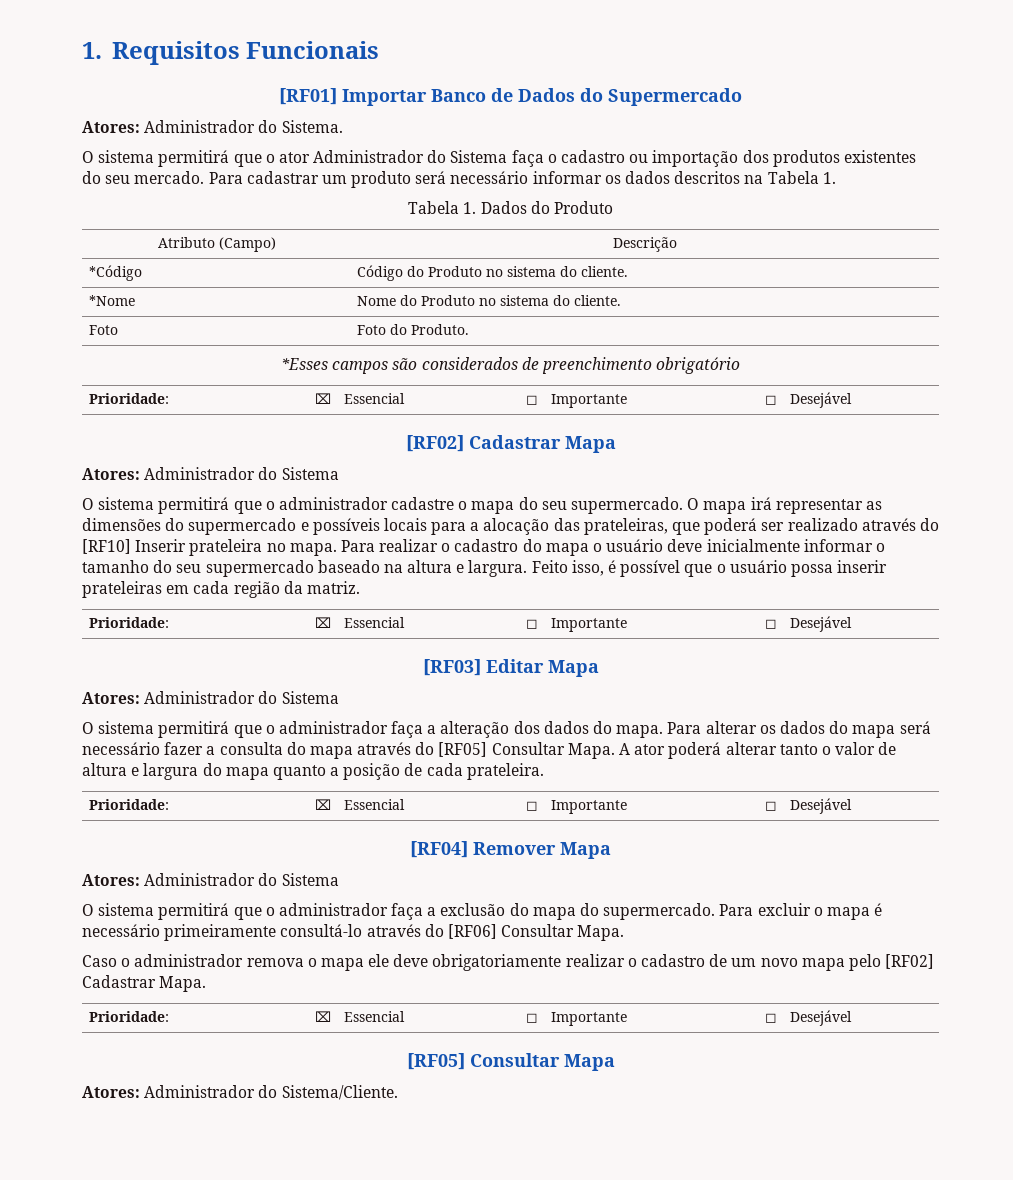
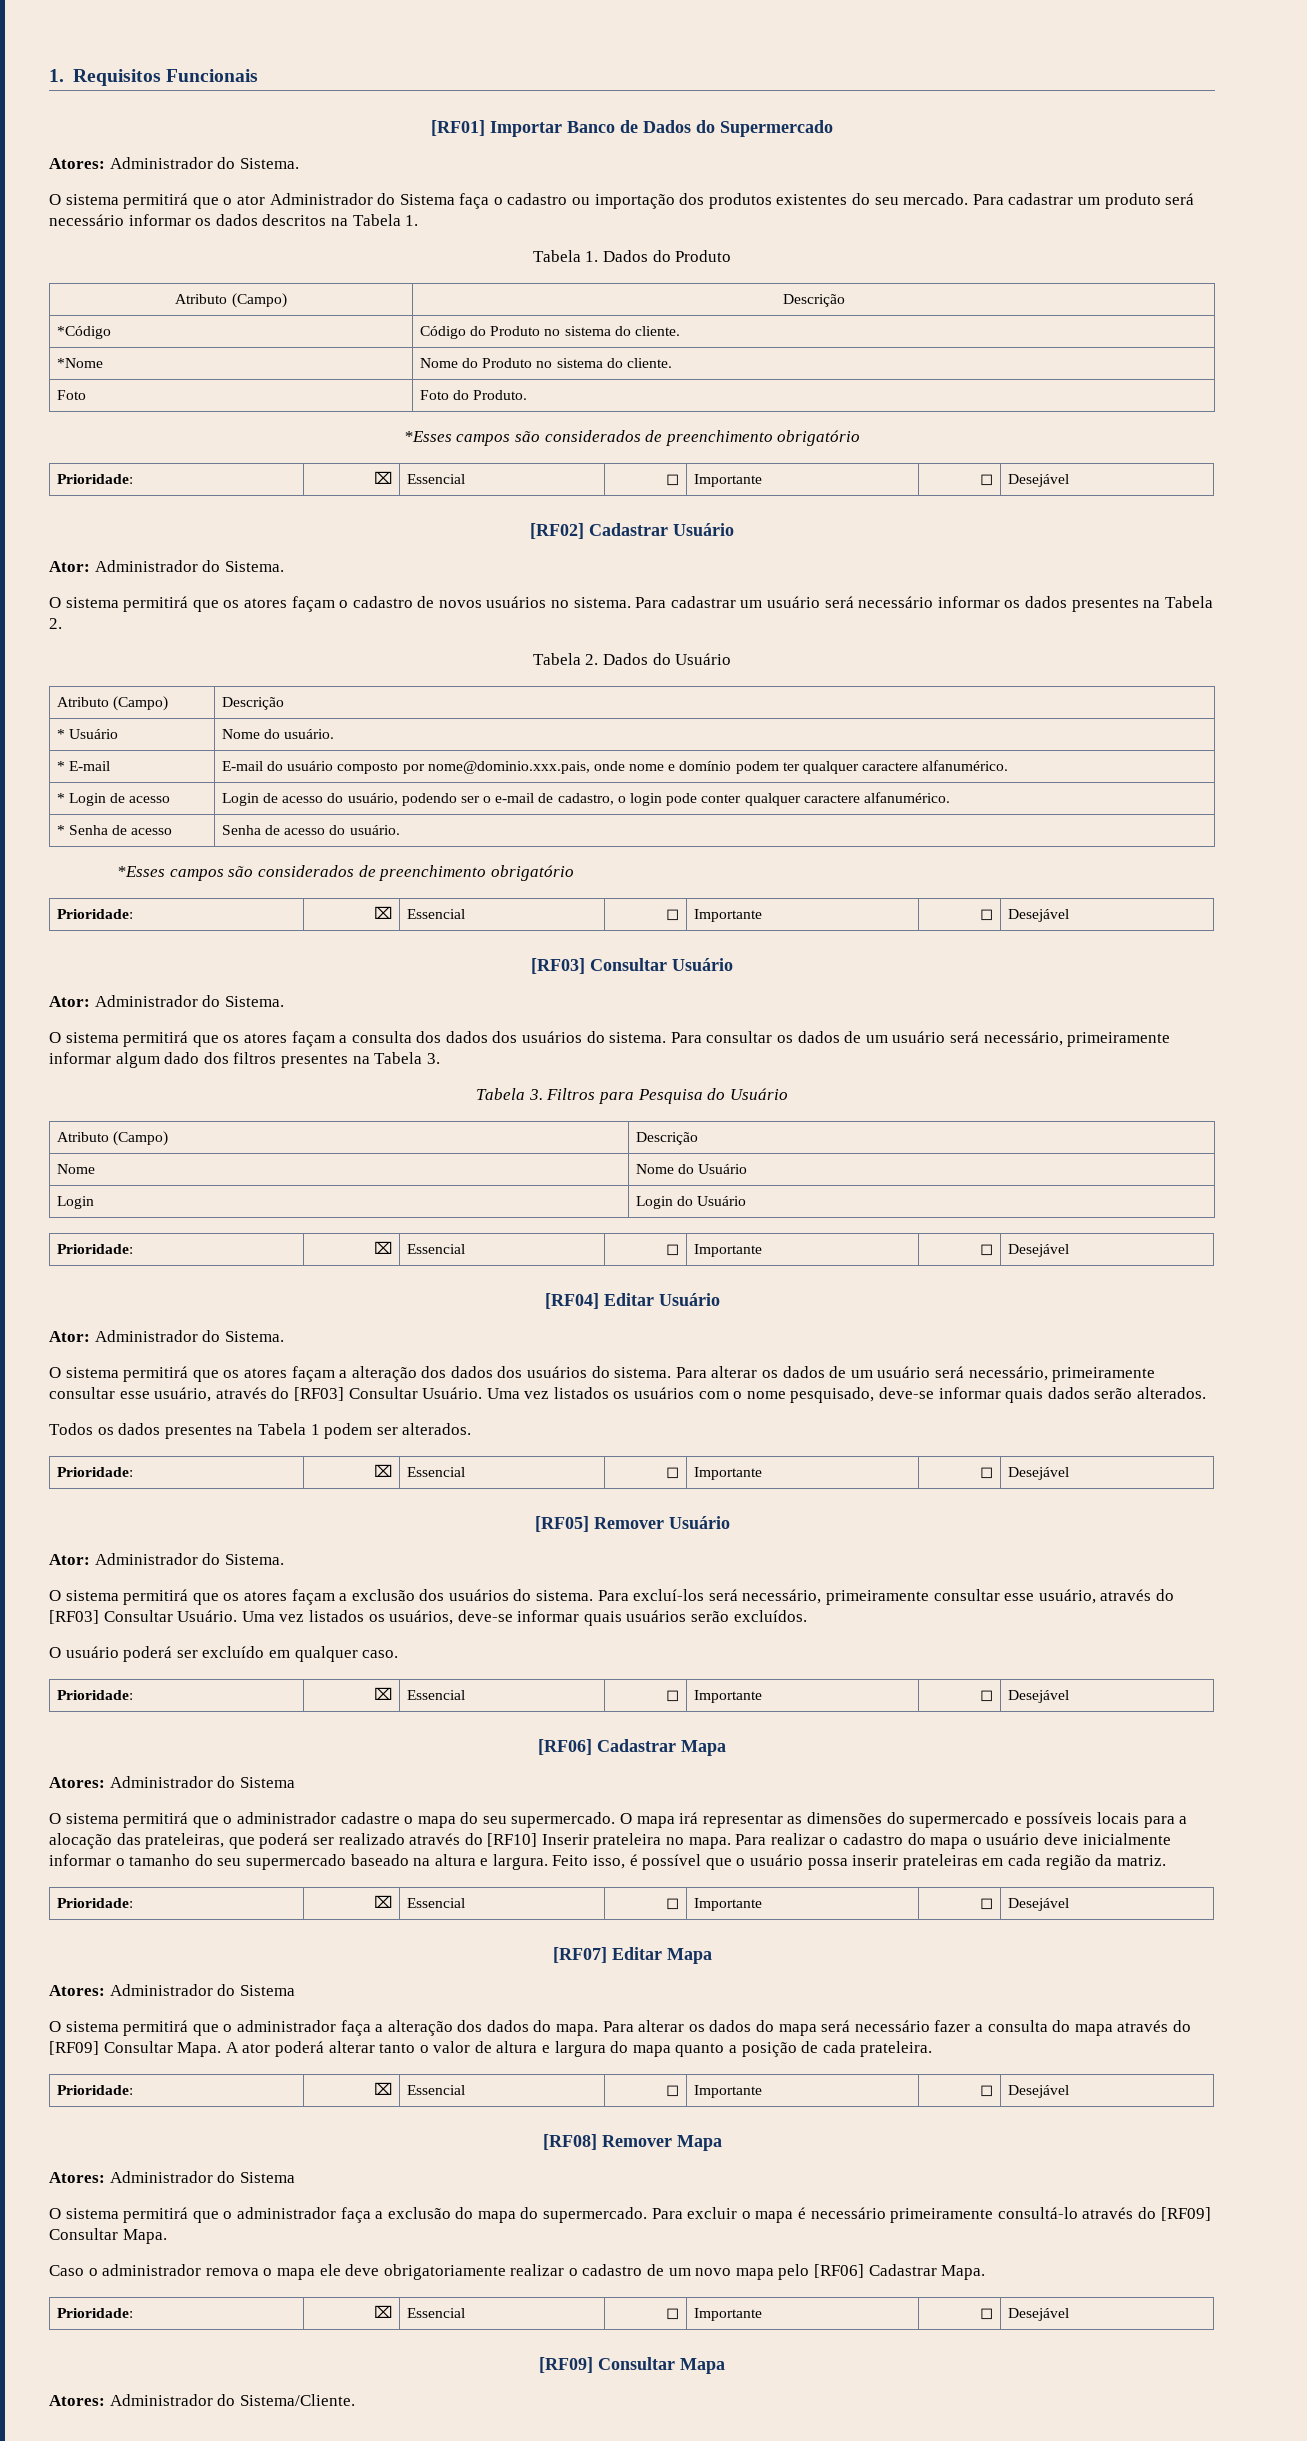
- [RF02] Cadastrar Mapa
+ [RF02] Cadastrar Usuário
+ Ator: Administrador do Sistema.
+ O sistema permitirá que os atores façam o cadastro de novos usuários no sistema. Para cadastrar um usuário será necessário informar os dados presentes na Tabela 2.
+ Tabela 2. Dados do Usuário
+ Atributo (Campo) | Descrição
+ * Usuário | Nome do usuário.
+ * E-mail | E-mail do usuário composto por nome@dominio.xxx.pais, onde nome e domínio podem ter qualquer caractere alfanumérico.
+ * Login de acesso | Login de acesso do usuário, podendo ser o e-mail de cadastro, o login pode conter qualquer caractere alfanumérico.
+ * Senha de acesso | Senha de acesso do usuário.
+ *Esses campos são considerados de preenchimento obrigatório
+ Prioridade: | ⌧ | Essencial | ◻ | Importante | ◻ | Desejável
+ [RF03] Consultar Usuário
+ Ator: Administrador do Sistema.
+ O sistema permitirá que os atores façam a consulta dos dados dos usuários do sistema. Para consultar os dados de um usuário será necessário, primeiramente informar algum dado dos filtros presentes na Tabela 3.
+ Tabela 3. Filtros para Pesquisa do Usuário
+ Atributo (Campo) | Descrição
+ Nome | Nome do Usuário
+ Login | Login do Usuário
+ Prioridade: | ⌧ | Essencial | ◻ | Importante | ◻ | Desejável
+ [RF04] Editar Usuário
+ Ator: Administrador do Sistema.
+ O sistema permitirá que os atores façam a alteração dos dados dos usuários do sistema. Para alterar os dados de um usuário será necessário, primeiramente consultar esse usuário, através do [RF03] Consultar Usuário. Uma vez listados os usuários com o nome pesquisado, deve-se informar quais dados serão alterados.
+ Todos os dados presentes na Tabela 1 podem ser alterados.
+ Prioridade: | ⌧ | Essencial | ◻ | Importante | ◻ | Desejável
+ [RF05] Remover Usuário
+ Ator: Administrador do Sistema.
+ O sistema permitirá que os atores façam a exclusão dos usuários do sistema. Para excluí-los será necessário, primeiramente consultar esse usuário, através do [RF03] Consultar Usuário. Uma vez listados os usuários, deve-se informar quais usuários serão excluídos.
+ O usuário poderá ser excluído em qualquer caso.
+ Prioridade: | ⌧ | Essencial | ◻ | Importante | ◻ | Desejável
+ [RF06] Cadastrar Mapa
- [RF03] Editar Mapa
+ [RF07] Editar Mapa
- Para alterar os dados do mapa será necessário fazer a consulta do mapa através do [RF05] Consultar Mapa.
+ Para alterar os dados do mapa será necessário fazer a consulta do mapa através do [RF09] Consultar Mapa.
- [RF04] Remover Mapa
+ [RF08] Remover Mapa
- Para excluir o mapa é necessário primeiramente consultá-lo através do [RF06] Consultar Mapa.
+ Para excluir o mapa é necessário primeiramente consultá-lo através do [RF09] Consultar Mapa.
- Caso o administrador remova o mapa ele deve obrigatoriamente realizar o cadastro de um novo mapa pelo [RF02] Cadastrar Mapa.
+ Caso o administrador remova o mapa ele deve obrigatoriamente realizar o cadastro de um novo mapa pelo [RF06] Cadastrar Mapa.
- [RF05] Consultar Mapa
+ [RF09] Consultar Mapa

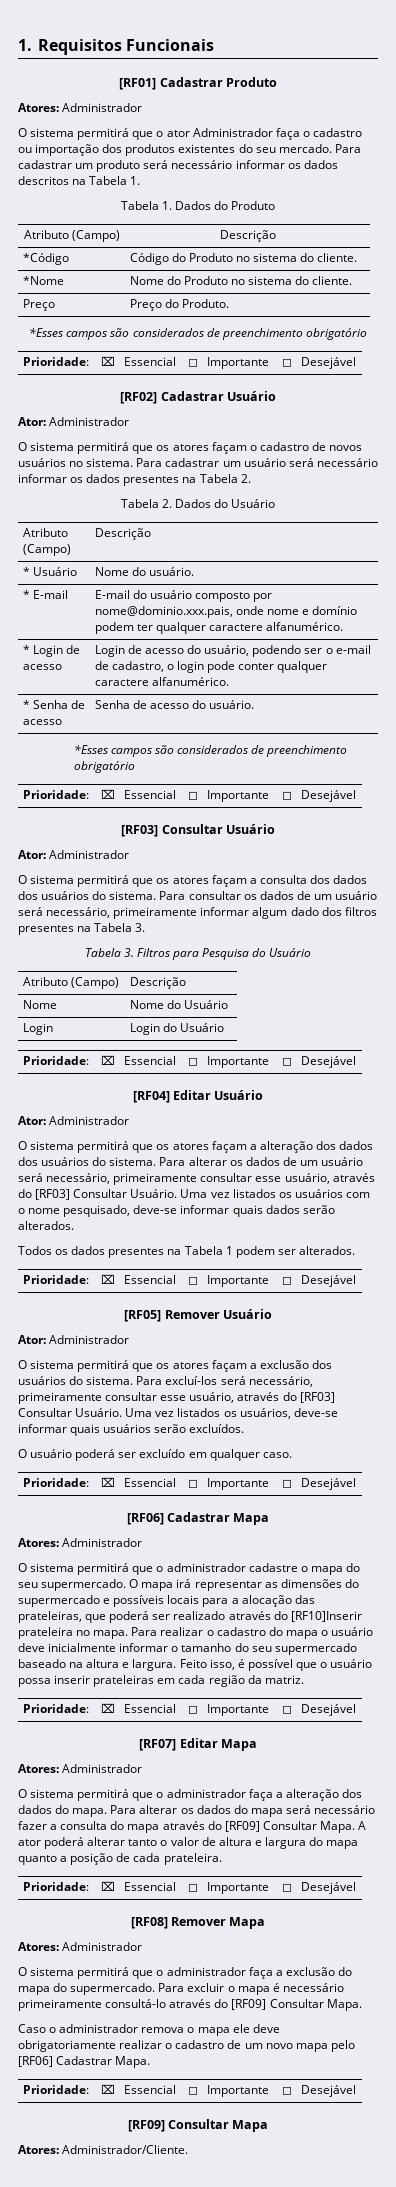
- [RF01] Importar Banco de Dados do Supermercado
- Atores: Administrador do Sistema.
+ [RF01] Cadastrar Produto
+ Atores: Administrador
- O sistema permitirá que o ator Administrador do Sistema faça o cadastro ou importação dos produtos existentes do seu mercado.
+ O sistema permitirá que o ator Administrador faça o cadastro ou importação dos produtos existentes do seu mercado.
- Foto | Foto do Produto.
+ Preço | Preço do Produto.
  [RF02] Cadastrar Usuário
- Ator: Administrador do Sistema.
+ Ator: Administrador
  [RF03] Consultar Usuário
- Ator: Administrador do Sistema.
+ Ator: Administrador
  [RF04] Editar Usuário
- Ator: Administrador do Sistema.
+ Ator: Administrador
  [RF05] Remover Usuário
- Ator: Administrador do Sistema.
+ Ator: Administrador
  [RF06] Cadastrar Mapa
- Atores: Administrador do Sistema
+ Atores: Administrador
- O mapa irá representar as dimensões do supermercado e possíveis locais para a alocação das prateleiras, que poderá ser realizado através do [RF10] Inserir prateleira no mapa.
+ O mapa irá representar as dimensões do supermercado e possíveis locais para a alocação das prateleiras, que poderá ser realizado através do [RF10]Inserir prateleira no mapa.
  [RF07] Editar Mapa
- Atores: Administrador do Sistema
+ Atores: Administrador
  [RF08] Remover Mapa
- Atores: Administrador do Sistema
+ Atores: Administrador
- Atores: Administrador do Sistema/Cliente.
+ Atores: Administrador/Cliente.

